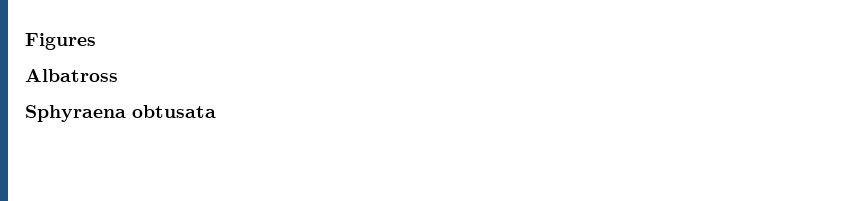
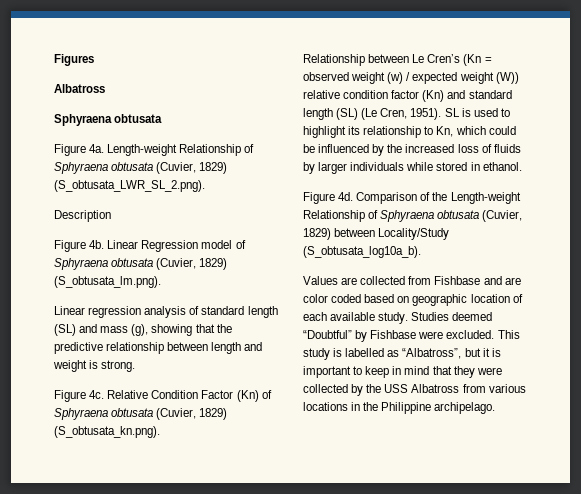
+ Figure 4a. Length-weight Relationship of Sphyraena obtusata (Cuvier, 1829) (S_obtusata_LWR_SL_2.png).
+ Description
+ Figure 4b. Linear Regression model of Sphyraena obtusata (Cuvier, 1829) (S_obtusata_lm.png).
+ Linear regression analysis of standard length (SL) and mass (g), showing that the predictive relationship between length and weight is strong.
+ Figure 4c. Relative Condition Factor (Kn) of Sphyraena obtusata (Cuvier, 1829) (S_obtusata_kn.png).
+ Relationship between Le Cren’s (Kn = observed weight (w) / expected weight (W)) relative condition factor (Kn) and standard length (SL) (Le Cren, 1951). SL is used to highlight its relationship to Kn, which could be influenced by the increased loss of fluids by larger individuals while stored in ethanol.
+ Figure 4d. Comparison of the Length-weight Relationship of Sphyraena obtusata (Cuvier, 1829) between Locality/Study (S_obtusata_log10a_b).
+ Values are collected from Fishbase and are color coded based on geographic location of each available study. Studies deemed “Doubtful” by Fishbase were excluded. This study is labelled as “Albatross”, but it is important to keep in mind that they were collected by the USS Albatross from various locations in the Philippine archipelago.

